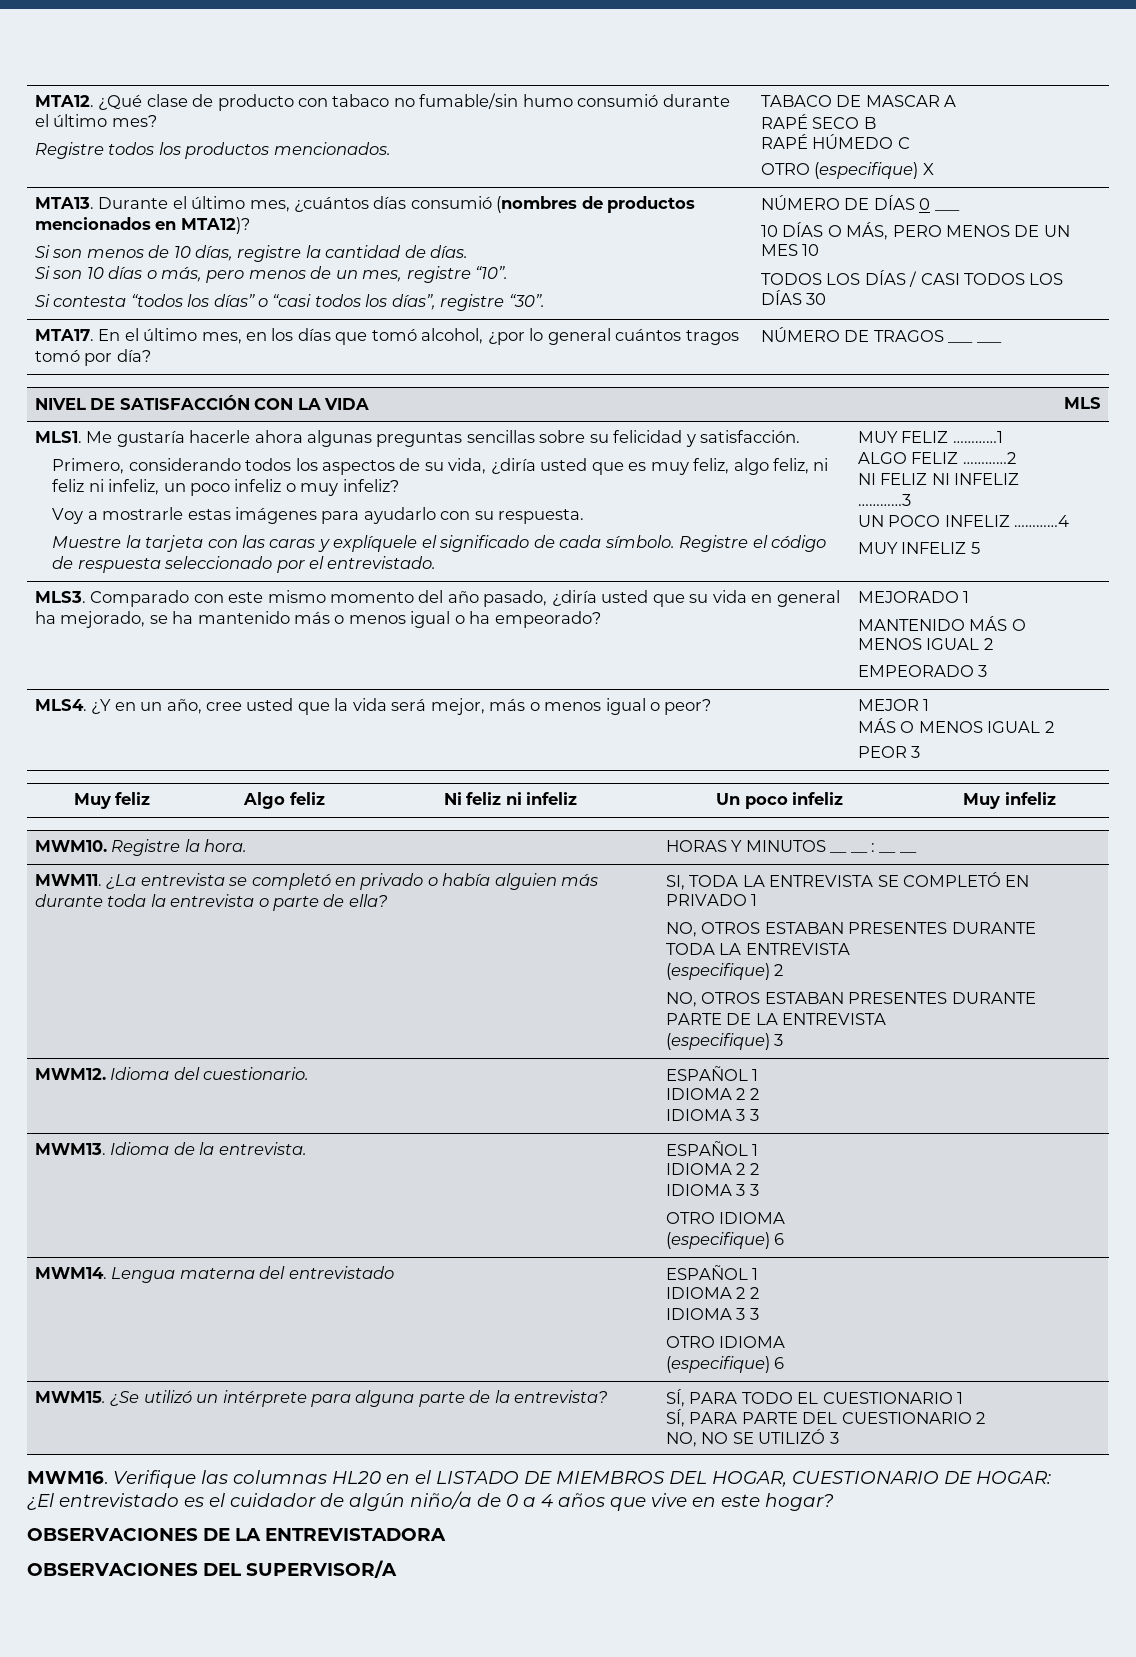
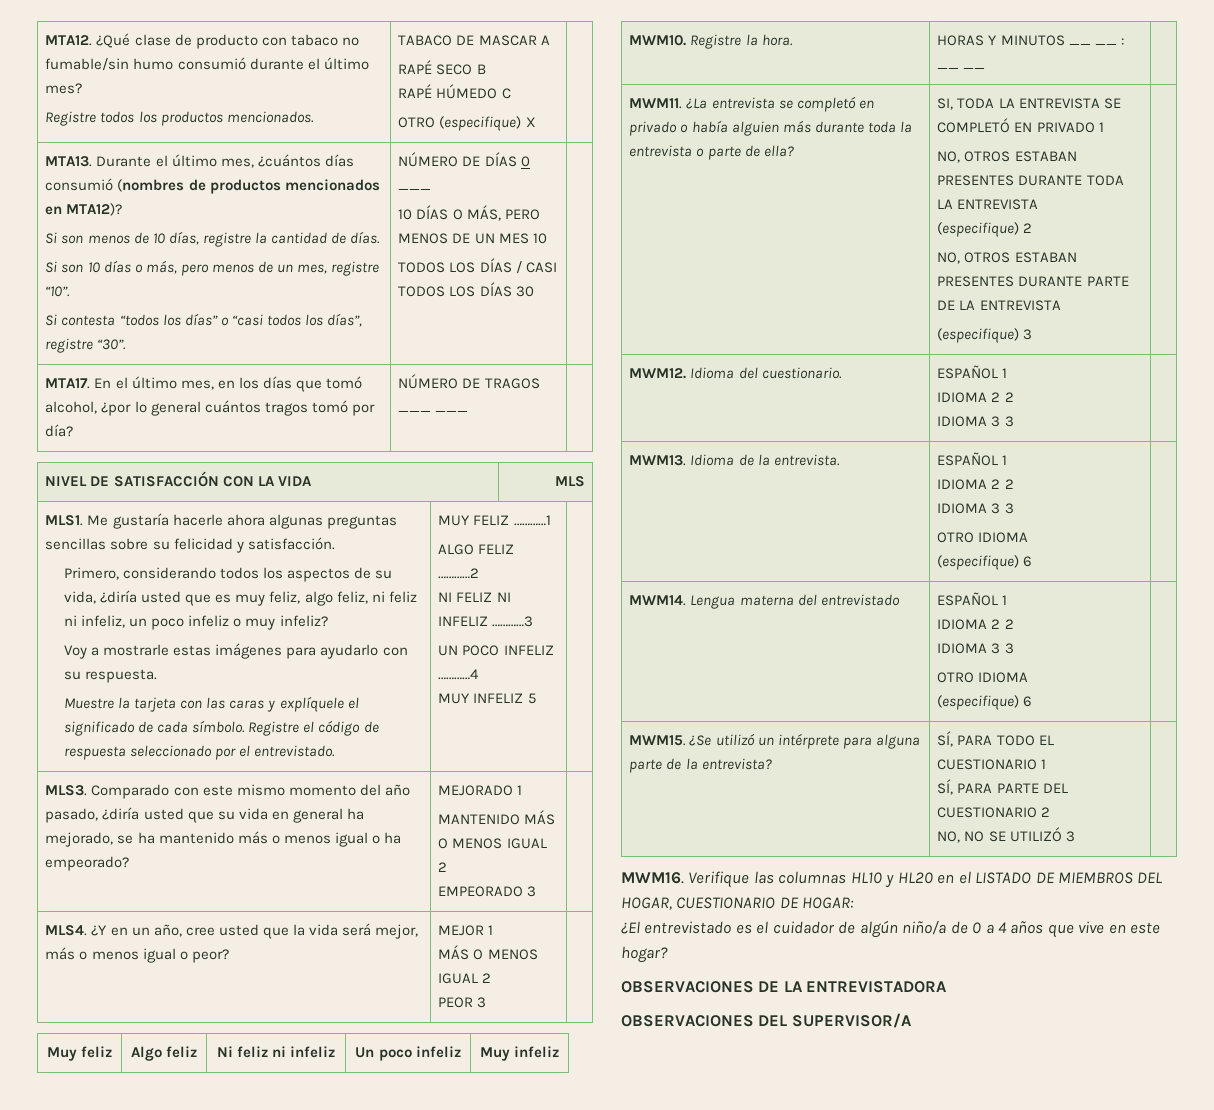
- Verifique las columnas HL20 en el LISTADO DE MIEMBROS DEL HOGAR, CUESTIONARIO DE HOGAR:
+ Verifique las columnas HL10 y HL20 en el LISTADO DE MIEMBROS DEL HOGAR, CUESTIONARIO DE HOGAR:

